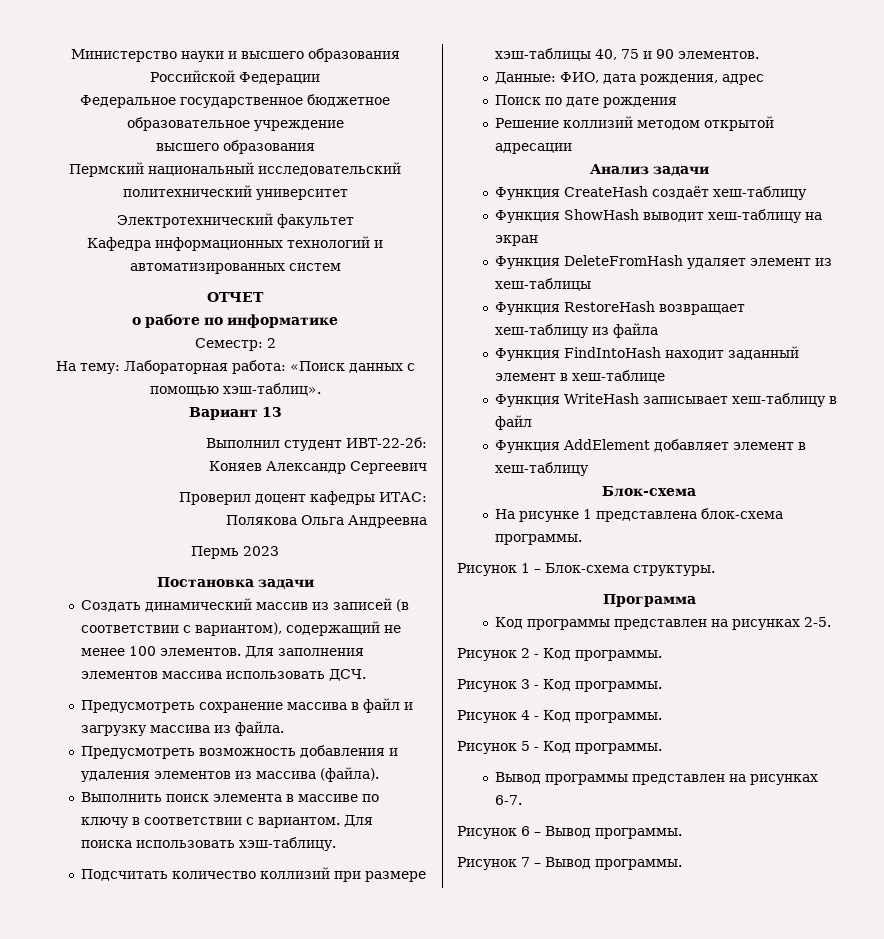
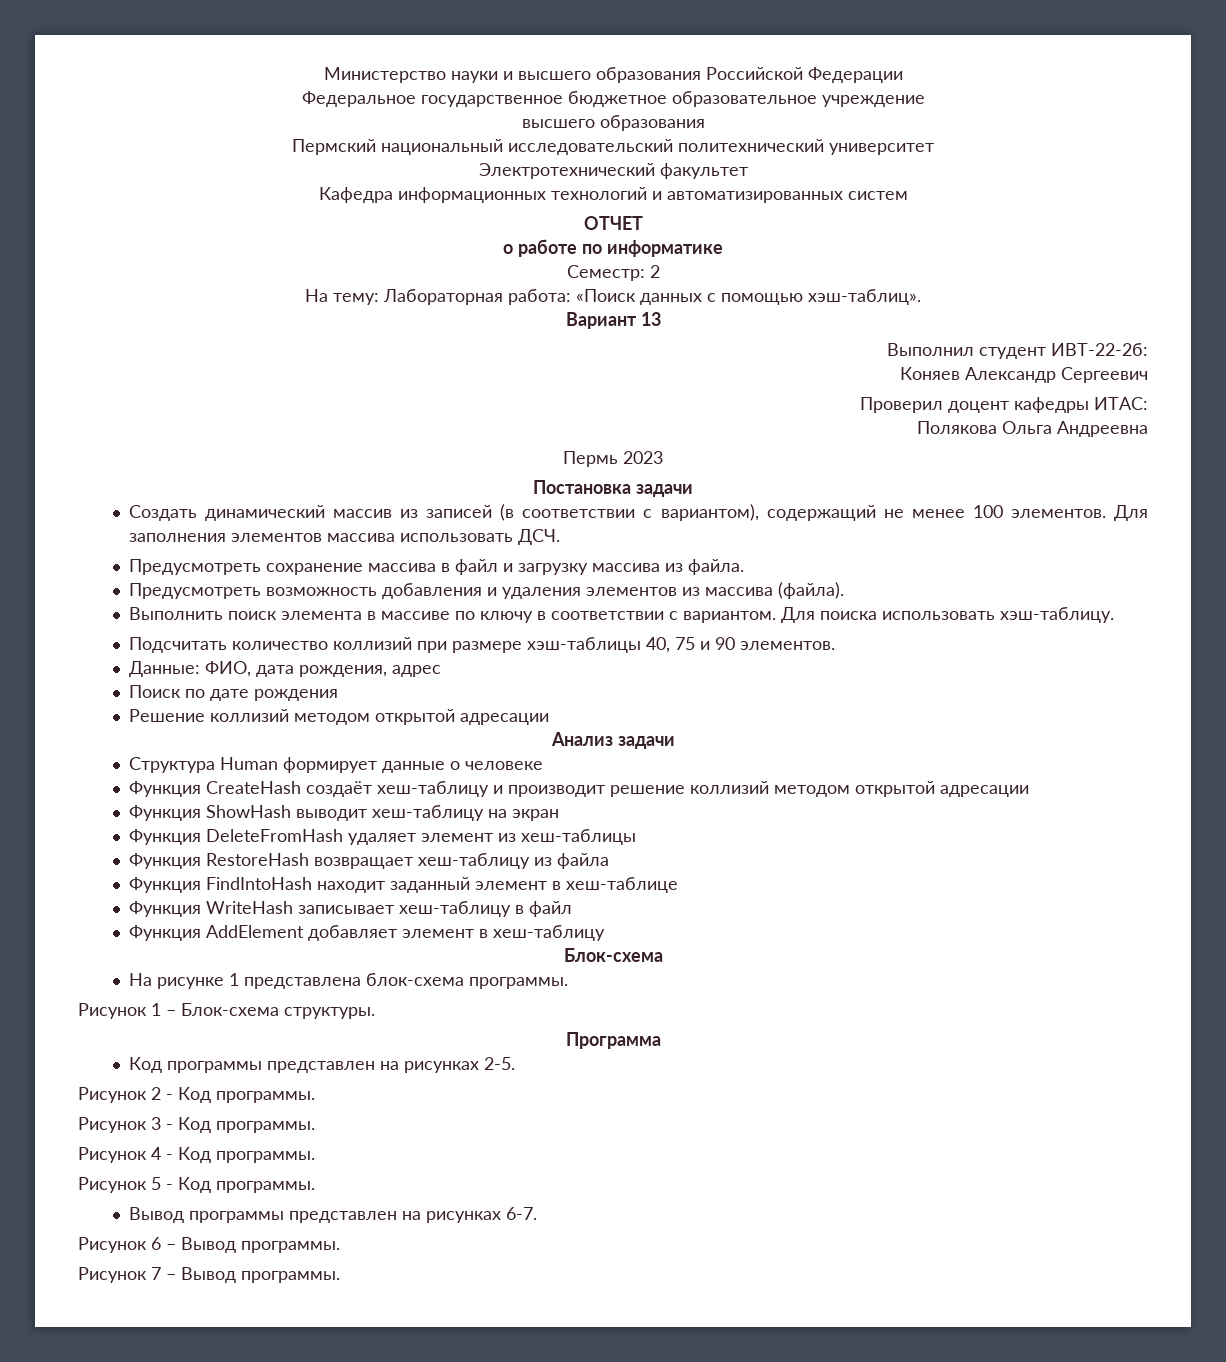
- Функция CreateHash создаёт хеш-таблицу
+ Структура Human формирует данные о человеке
+ Функция CreateHash создаёт хеш-таблицу и производит решение коллизий методом открытой адресации

